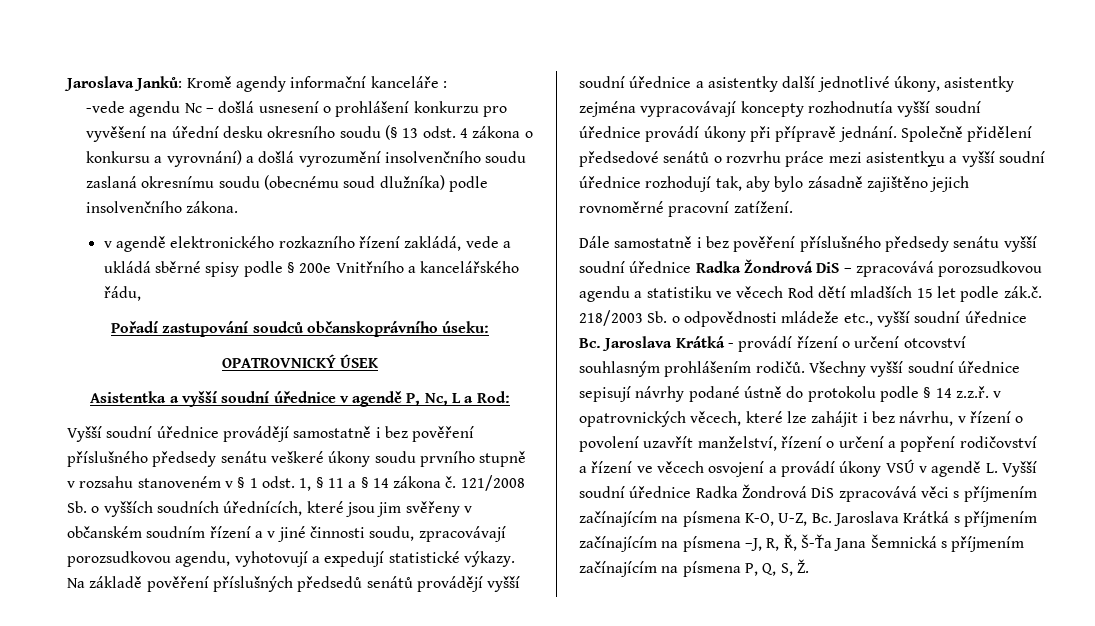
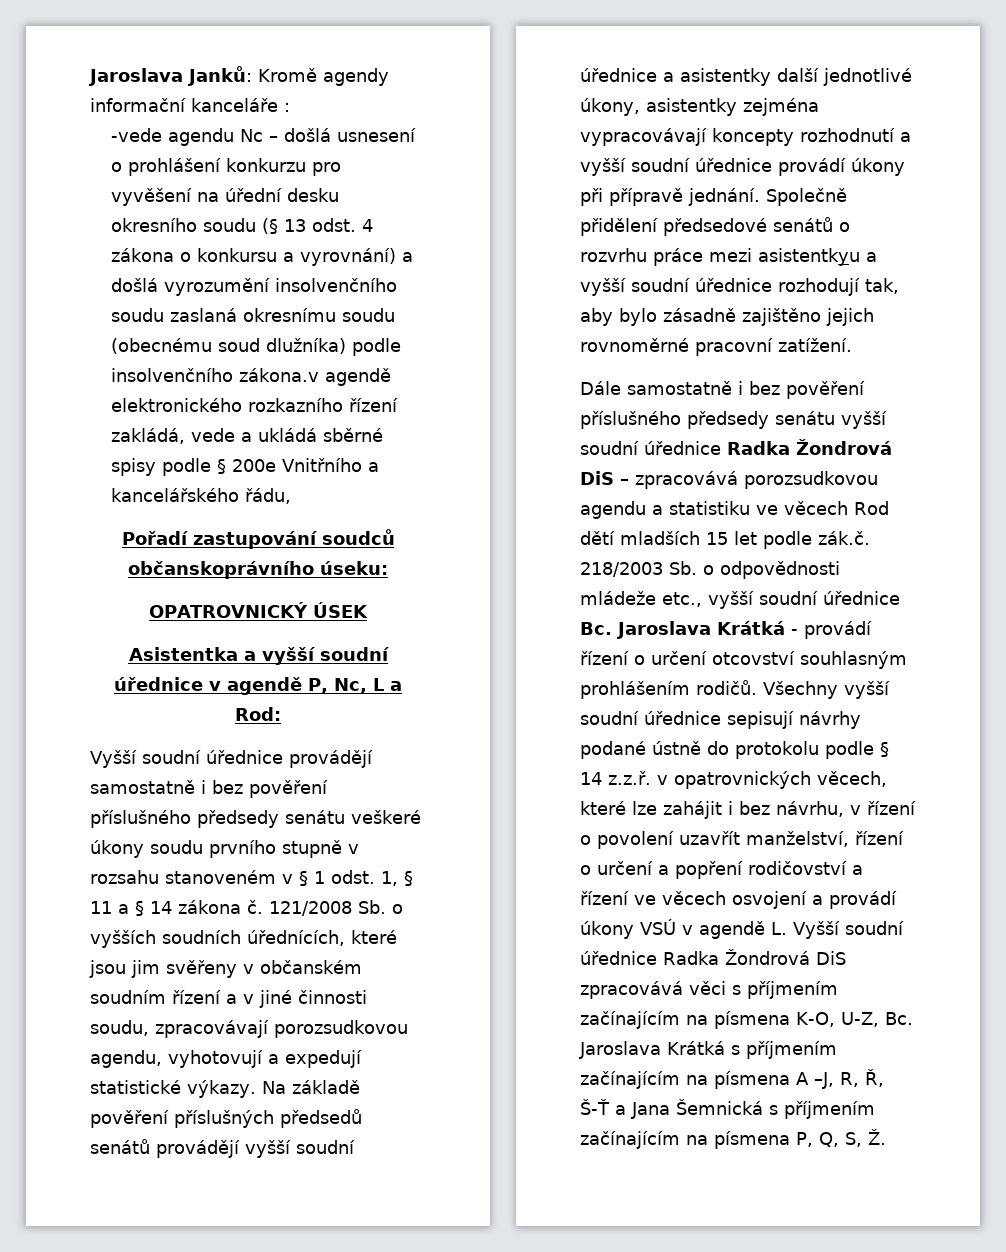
- -vede agendu Nc – došlá usnesení o prohlášení konkurzu pro vyvěšení na úřední desku okresního soudu (§ 13 odst. 4 zákona o konkursu a vyrovnání) a došlá vyrozumění insolvenčního soudu zaslaná okresnímu soudu (obecnému soud dlužníka) podle insolvenčního zákona.
- v agendě elektronického rozkazního řízení zakládá, vede a ukládá sběrné spisy podle § 200e Vnitřního a kancelářského řádu,
+ -vede agendu Nc – došlá usnesení o prohlášení konkurzu pro vyvěšení na úřední desku okresního soudu (§ 13 odst. 4 zákona o konkursu a vyrovnání) a došlá vyrozumění insolvenčního soudu zaslaná okresnímu soudu (obecnému soud dlužníka) podle insolvenčního zákona.v agendě elektronického rozkazního řízení zakládá, vede a ukládá sběrné spisy podle § 200e Vnitřního a kancelářského řádu,
- Na základě pověření příslušných předsedů senátů provádějí vyšší soudní úřednice a asistentky další jednotlivé úkony, asistentky zejména vypracovávají koncepty rozhodnutía vyšší soudní úřednice provádí úkony při přípravě jednání.
+ Na základě pověření příslušných předsedů senátů provádějí vyšší soudní úřednice a asistentky další jednotlivé úkony, asistentky zejména vypracovávají koncepty rozhodnutí a vyšší soudní úřednice provádí úkony při přípravě jednání.
- Všechny vyšší soudní úřednice sepisují návrhy podané ústně do protokolu podle § 14 z.z.ř. v opatrovnických věcech, které lze zahájit i bez návrhu, v řízení o povolení uzavřít manželství, řízení o určení a popření rodičovství a řízení ve věcech osvojení a provádí úkony VSÚ v agendě L. Vyšší soudní úřednice Radka Žondrová DiS zpracovává věci s příjmením začínajícím na písmena K-O, U-Z, Bc. Jaroslava Krátká s příjmením začínajícím na písmena –J, R, Ř, Š-Ťa Jana Šemnická s příjmením začínajícím na písmena P, Q, S, Ž.
+ Všechny vyšší soudní úřednice sepisují návrhy podané ústně do protokolu podle § 14 z.z.ř. v opatrovnických věcech, které lze zahájit i bez návrhu, v řízení o povolení uzavřít manželství, řízení o určení a popření rodičovství a řízení ve věcech osvojení a provádí úkony VSÚ v agendě L. Vyšší soudní úřednice Radka Žondrová DiS zpracovává věci s příjmením začínajícím na písmena K-O, U-Z, Bc. Jaroslava Krátká s příjmením začínajícím na písmena A –J, R, Ř, Š-Ť a Jana Šemnická s příjmením začínajícím na písmena P, Q, S, Ž.

